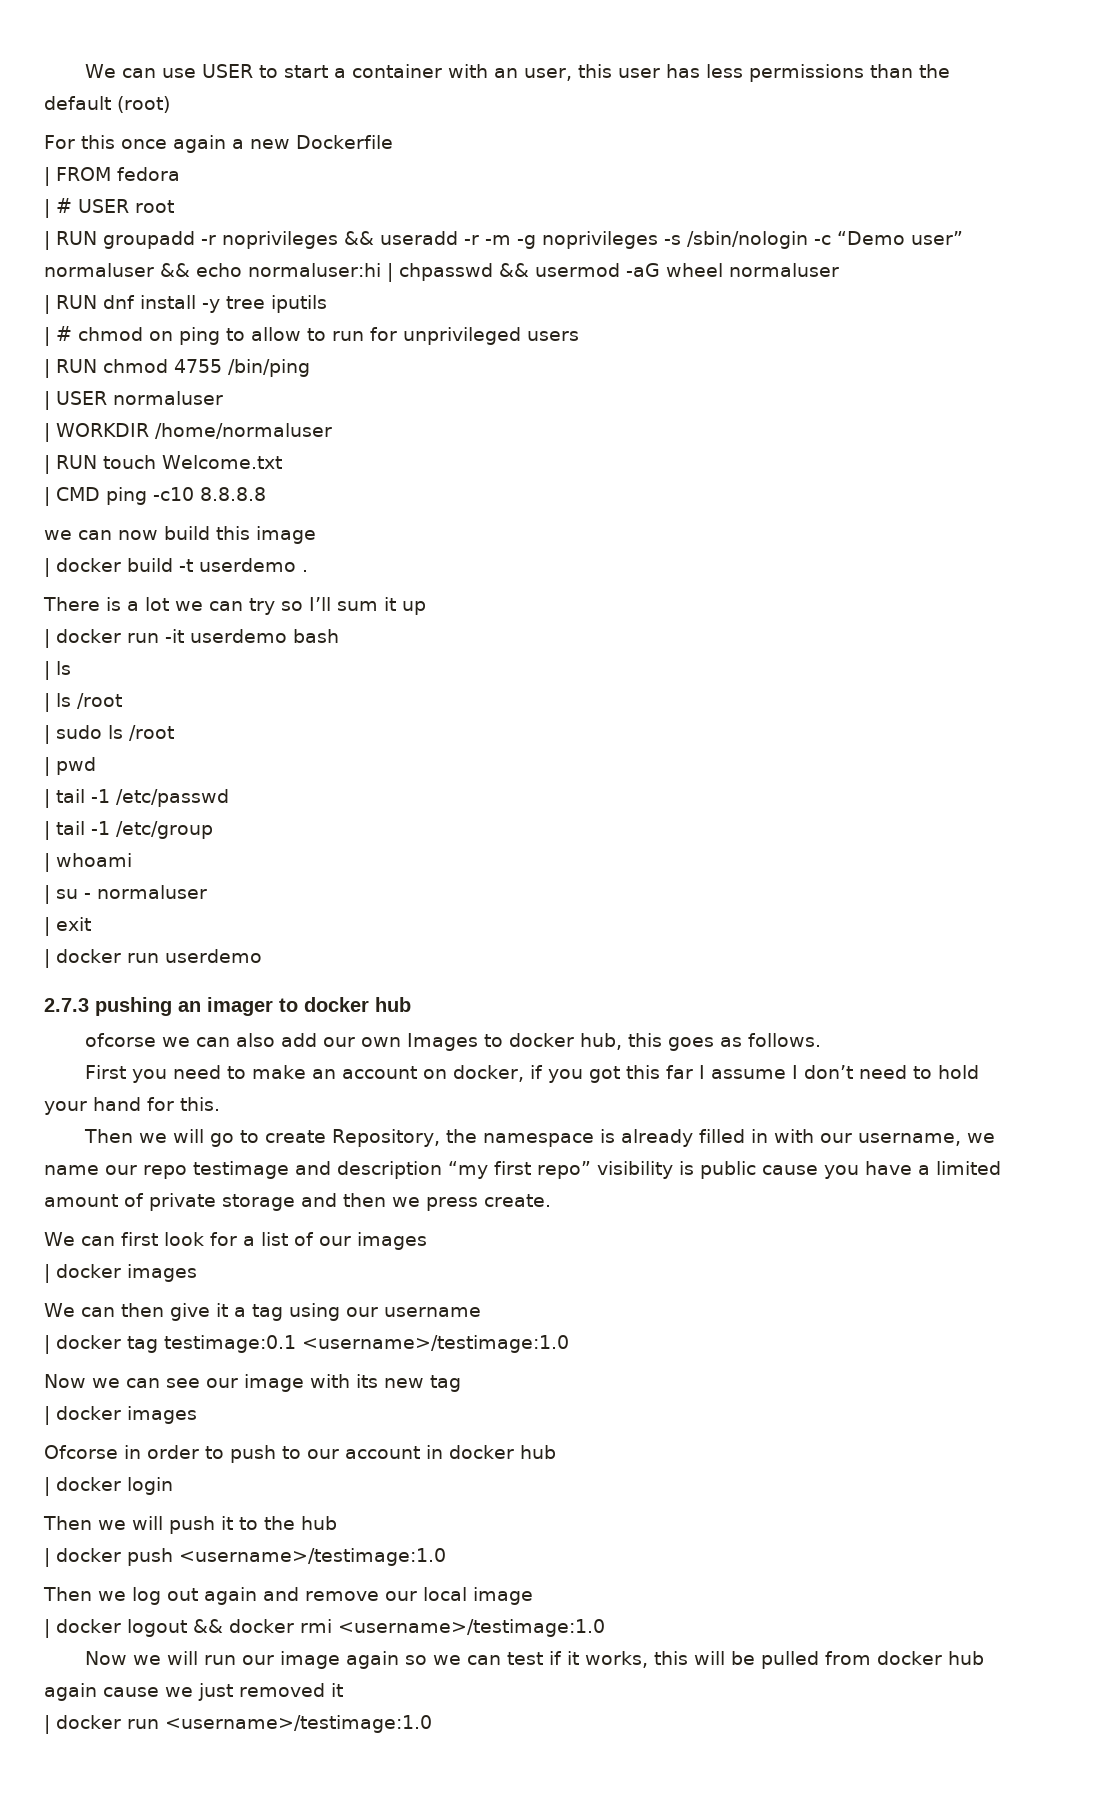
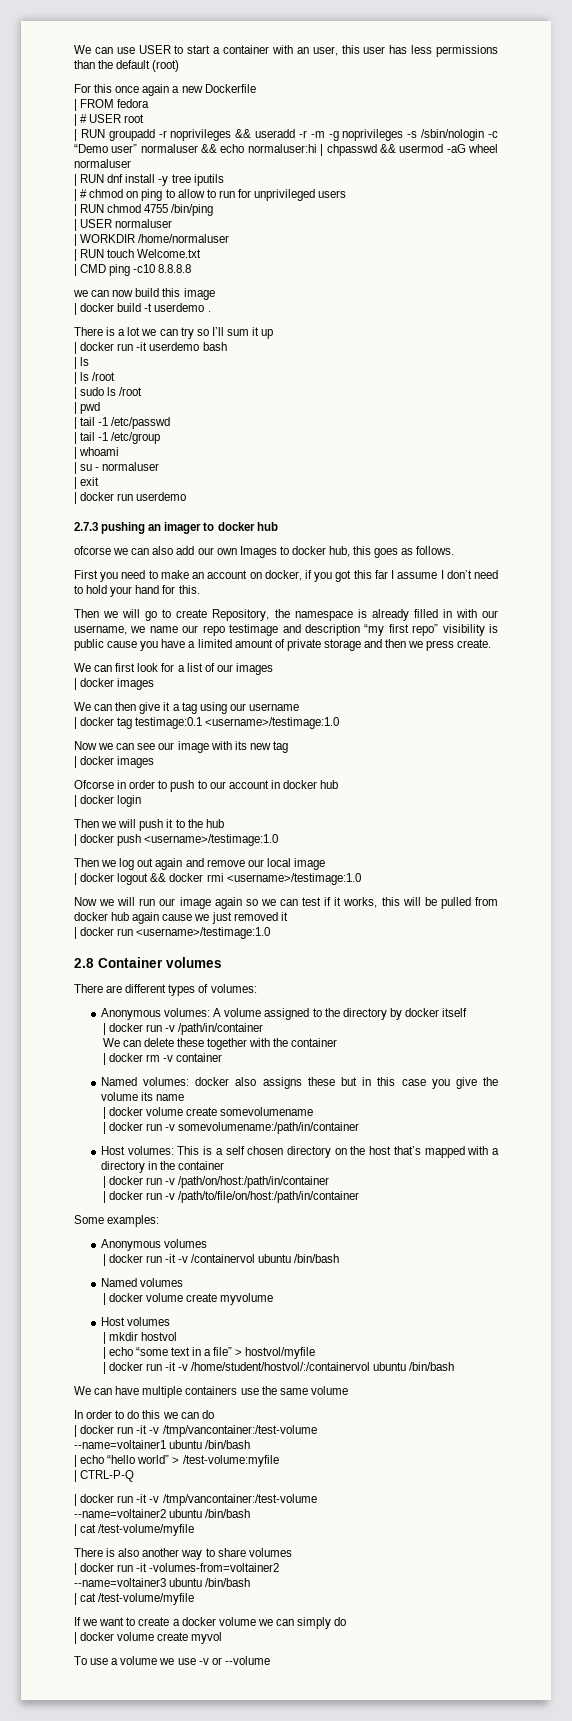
+ 2.8 Container volumes
+ There are different types of volumes:
+ Anonymous volumes: A volume assigned to the directory by docker itself
+ | docker run -v /path/in/container
+ We can delete these together with the container
+ | docker rm -v container
+ Named volumes: docker also assigns these but in this case you give the volume its name
+ | docker volume create somevolumename
+ | docker run -v somevolumename:/path/in/container
+ Host volumes: This is a self chosen directory on the host that’s mapped with a directory in the container
+ | docker run -v /path/on/host:/path/in/container
+ | docker run -v /path/to/file/on/host:/path/in/container
+ Some examples:
+ Anonymous volumes
+ | docker run -it -v /containervol ubuntu /bin/bash
+ Named volumes
+ | docker volume create myvolume
+ Host volumes
+ | mkdir hostvol
+ | echo “some text in a file” > hostvol/myfile
+ | docker run -it -v /home/student/hostvol/:/containervol ubuntu /bin/bash
+ We can have multiple containers use the same volume
+ In order to do this we can do
+ | docker run -it -v /tmp/vancontainer:/test-volume
+ --name=voltainer1 ubuntu /bin/bash
+ | echo “hello world” > /test-volume:myfile
+ | CTRL-P-Q
+ | docker run -it -v /tmp/vancontainer:/test-volume
+ --name=voltainer2 ubuntu /bin/bash
+ | cat /test-volume/myfile
+ There is also another way to share volumes
+ | docker run -it -volumes-from=voltainer2
+ --name=voltainer3 ubuntu /bin/bash
+ | cat /test-volume/myfile
+ If we want to create a docker volume we can simply do
+ | docker volume create myvol
+ To use a volume we use -v or --volume

